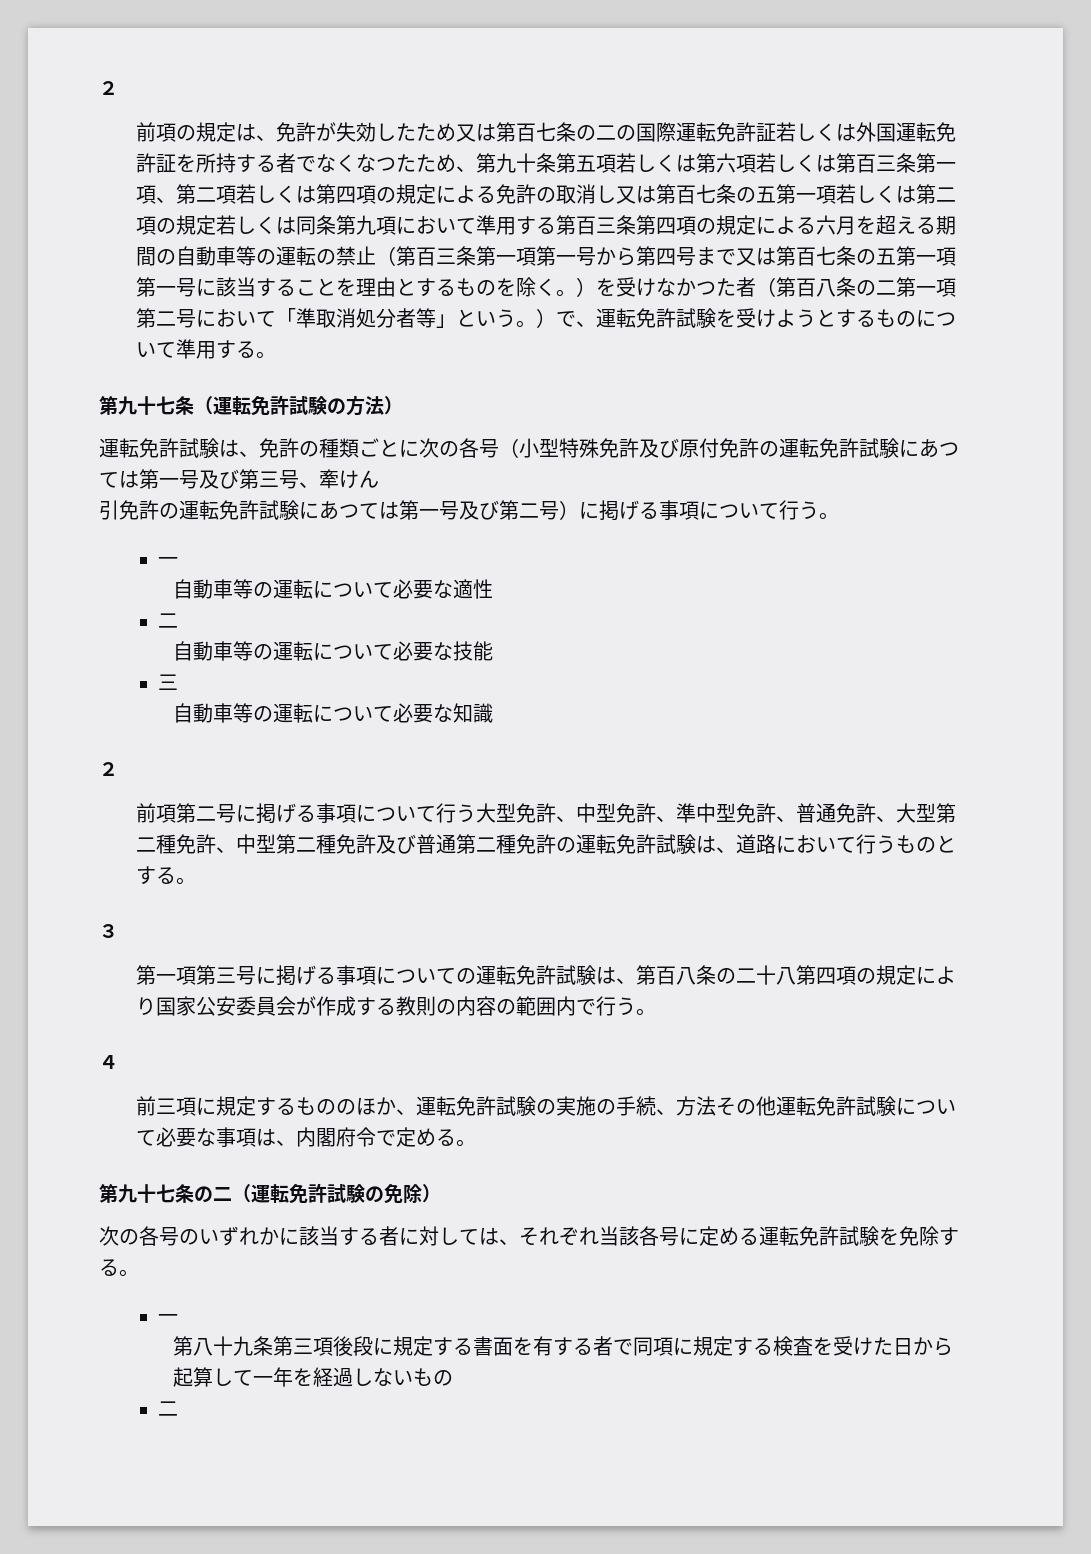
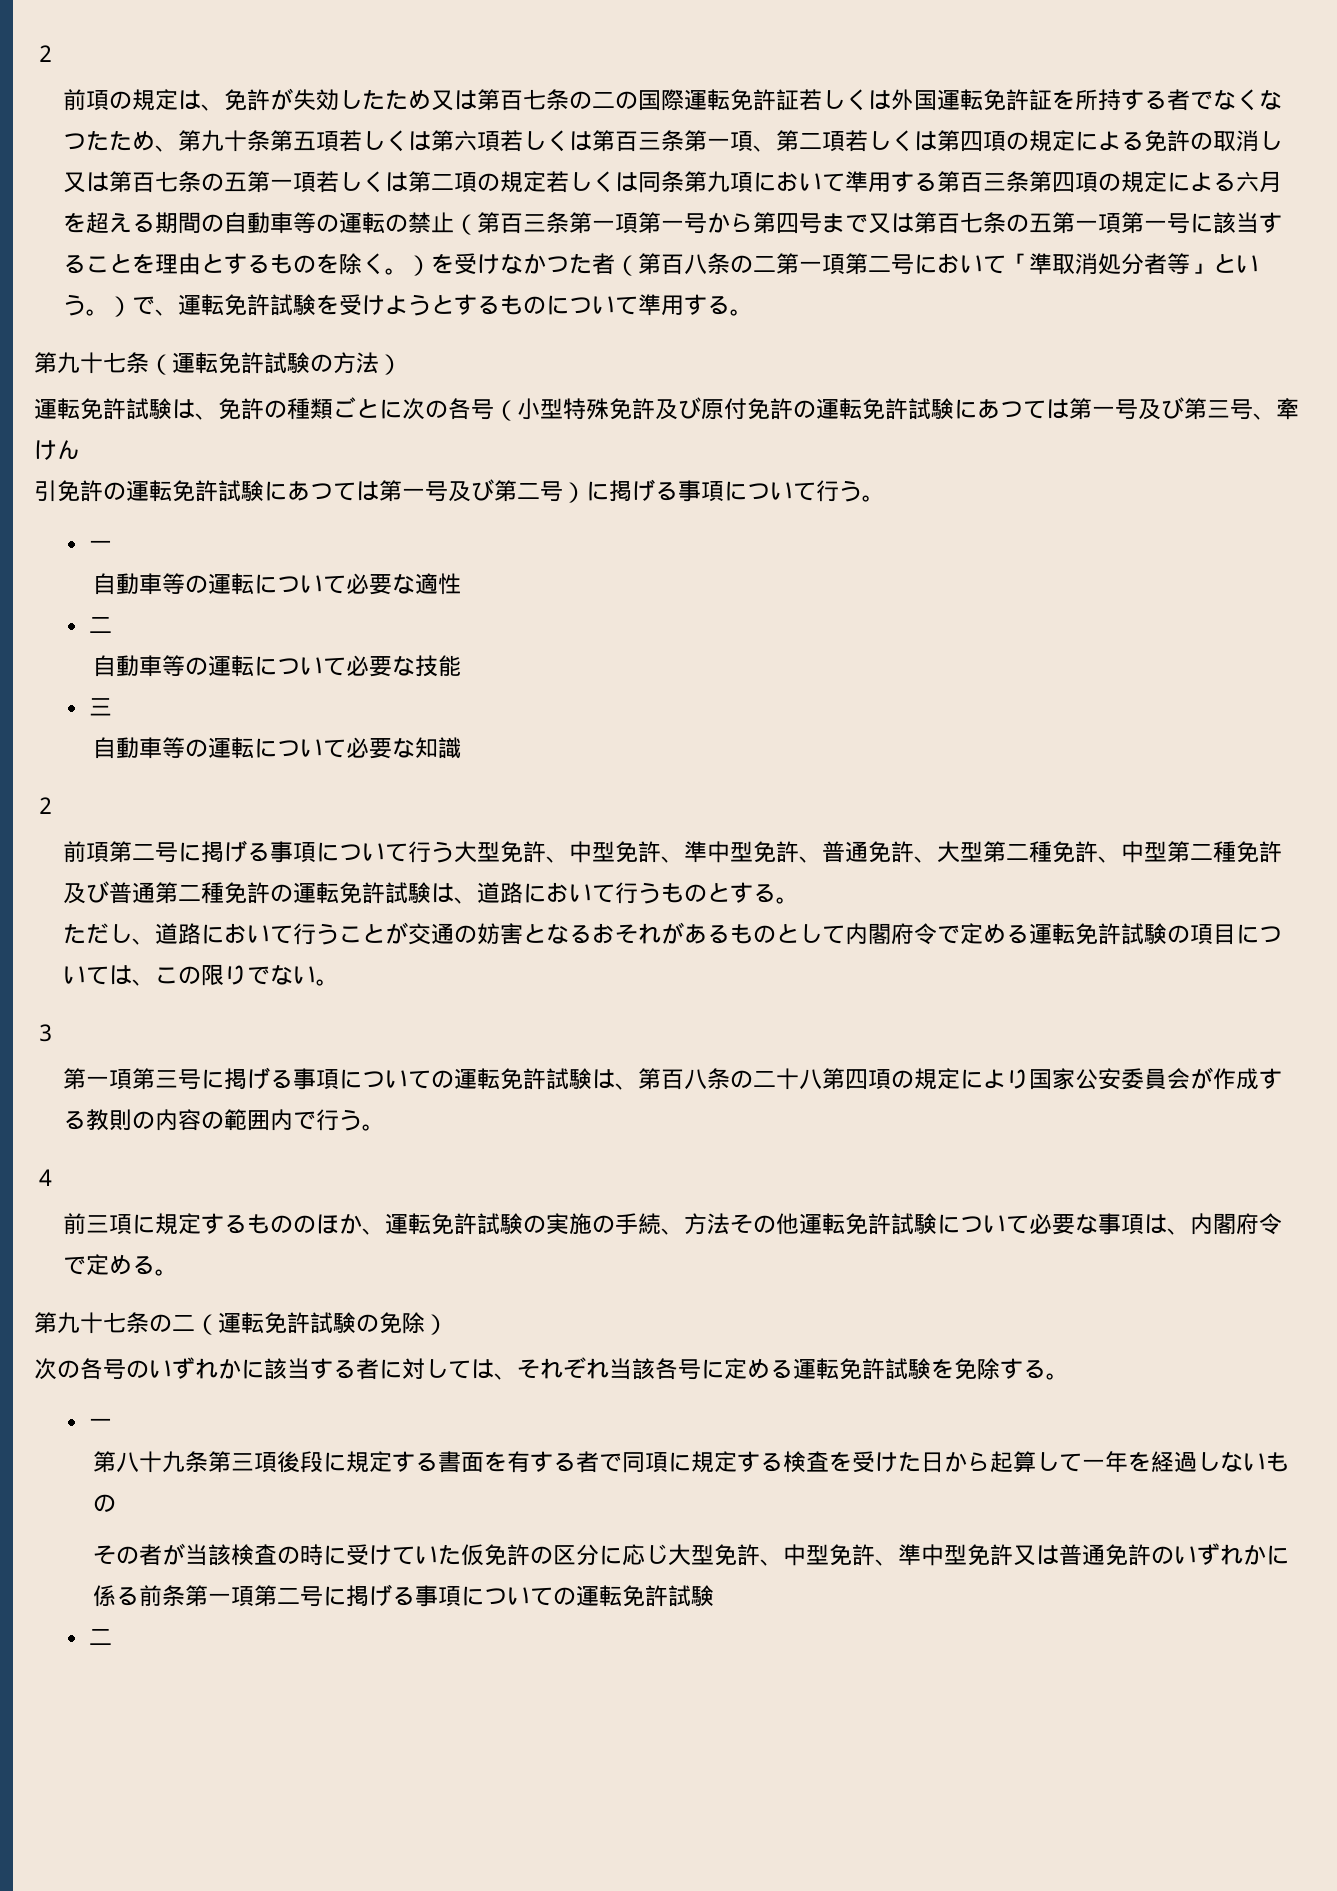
+ ただし、道路において行うことが交通の妨害となるおそれがあるものとして内閣府令で定める運転免許試験の項目については、この限りでない。
+ その者が当該検査の時に受けていた仮免許の区分に応じ大型免許、中型免許、準中型免許又は普通免許のいずれかに係る前条第一項第二号に掲げる事項についての運転免許試験

